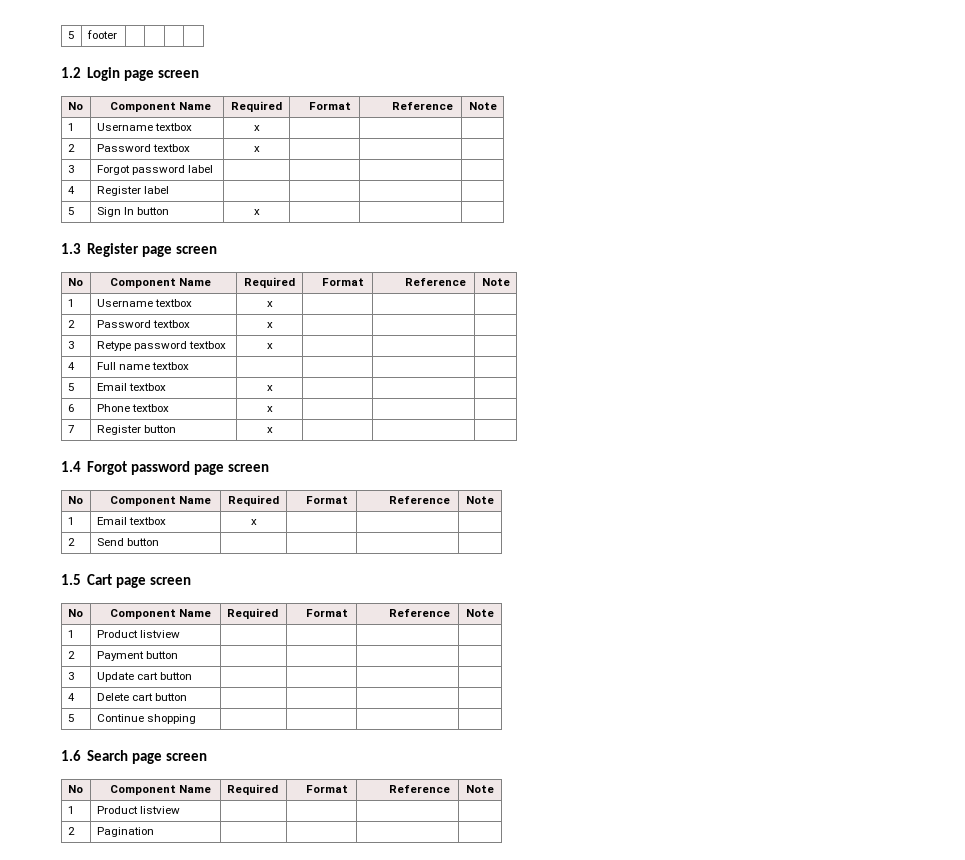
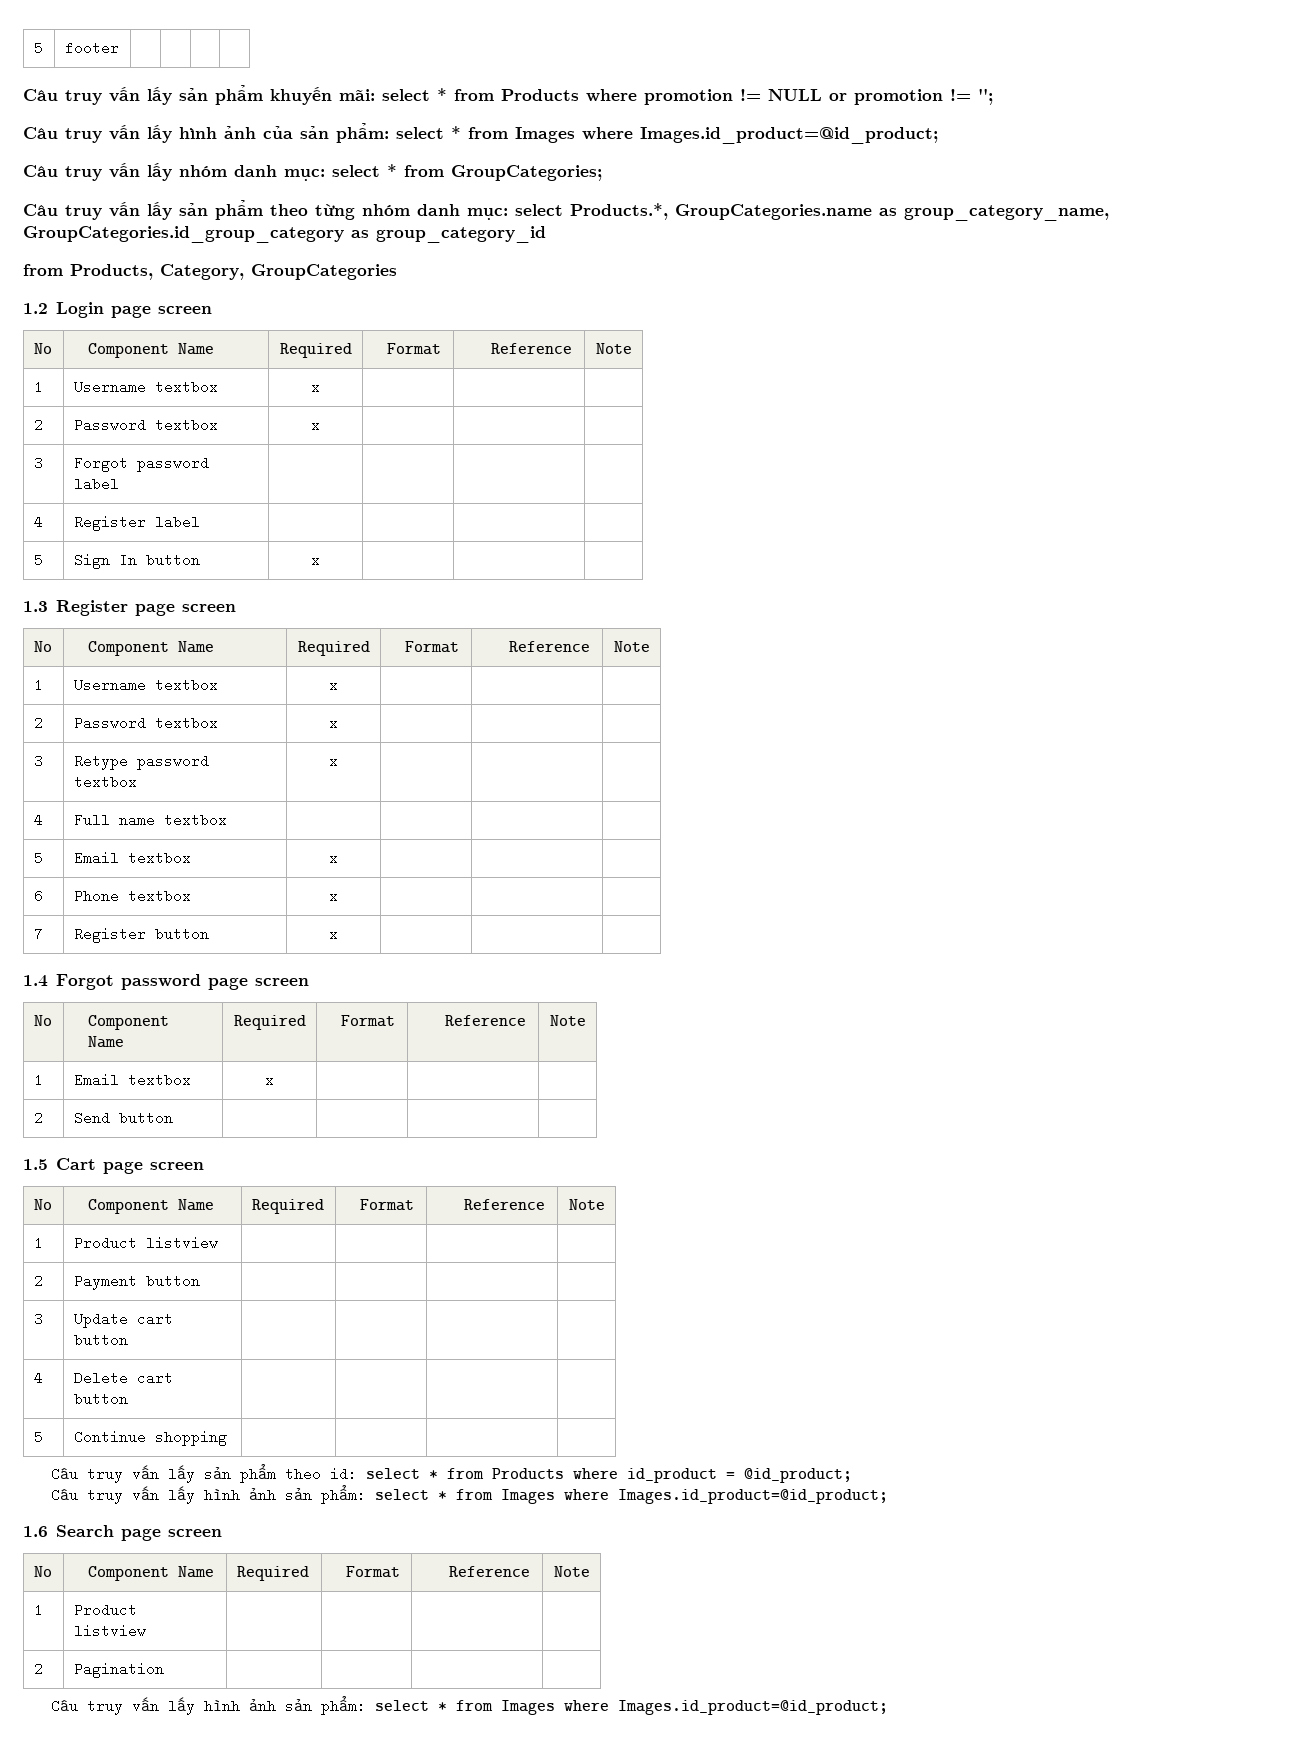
+ Câu truy vấn lấy sản phẩm khuyến mãi: select * from Products where promotion != NULL or promotion != '';
+ Câu truy vấn lấy hình ảnh của sản phẩm: select * from Images where Images.id_product=@id_product;
+ Câu truy vấn lấy nhóm danh mục: select * from GroupCategories;
+ Câu truy vấn lấy sản phẩm theo từng nhóm danh mục: select Products.*, GroupCategories.name as group_category_name, GroupCategories.id_group_category as group_category_id
+ from Products, Category, GroupCategories
+ Câu truy vấn lấy sản phẩm theo id: select * from Products where id_product = @id_product;
+ Câu truy vấn lấy hình ảnh sản phẩm: select * from Images where Images.id_product=@id_product;
  2 | Pagination | | | |
+ Câu truy vấn lấy hình ảnh sản phẩm: select * from Images where Images.id_product=@id_product;

